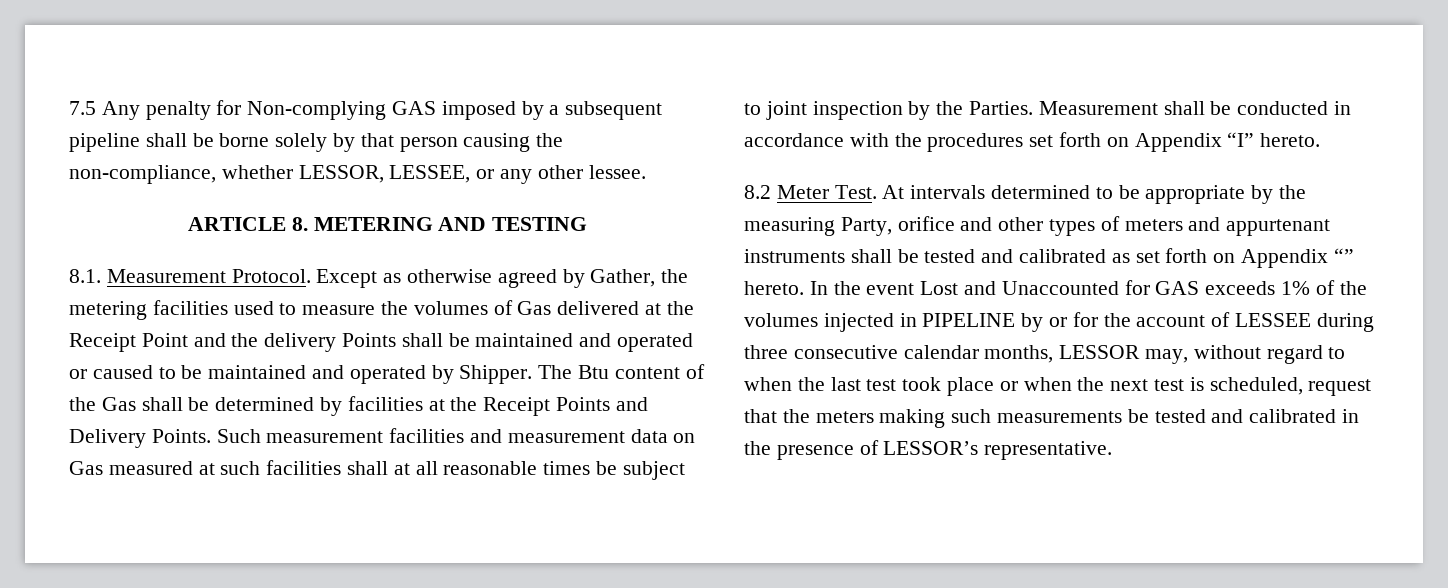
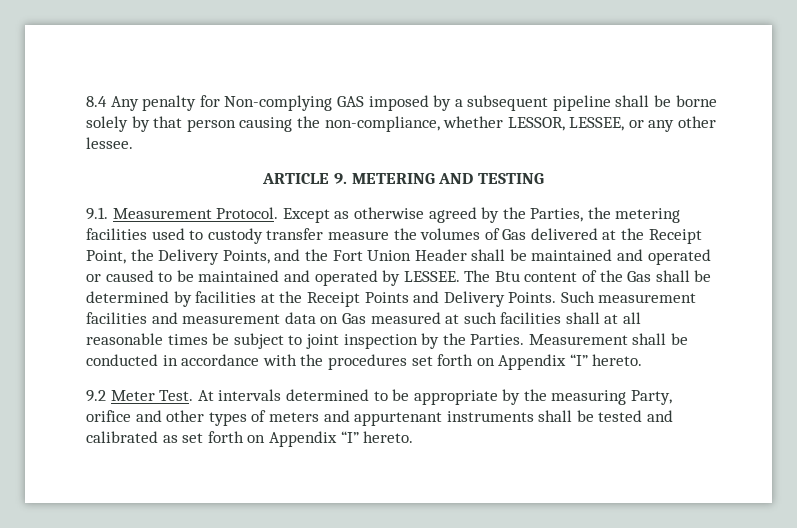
- 7.5 Any penalty for Non-complying GAS imposed by a subsequent pipeline shall be borne solely by that person causing the non-compliance, whether LESSOR, LESSEE, or any other lessee.
+ 8.4 Any penalty for Non-complying GAS imposed by a subsequent pipeline shall be borne solely by that person causing the non-compliance, whether LESSOR, LESSEE, or any other lessee.
- ARTICLE 8. METERING AND TESTING
+ ARTICLE 9. METERING AND TESTING
- 8.1. Measurement Protocol.
+ 9.1. Measurement Protocol.
- Except as otherwise agreed by Gather, the metering facilities used to measure the volumes of Gas delivered at the Receipt Point and the delivery Points shall be maintained and operated or caused to be maintained and operated by Shipper.
+ Except as otherwise agreed by the Parties, the metering facilities used to custody transfer measure the volumes of Gas delivered at the Receipt Point, the Delivery Points, and the Fort Union Header shall be maintained and operated or caused to be maintained and operated by LESSEE.
- 8.2 Meter Test.
+ 9.2 Meter Test.
- At intervals determined to be appropriate by the measuring Party, orifice and other types of meters and appurtenant instruments shall be tested and calibrated as set forth on Appendix “” hereto. In the event Lost and Unaccounted for GAS exceeds 1% of the volumes injected in PIPELINE by or for the account of LESSEE during three consecutive calendar months, LESSOR may, without regard to when the last test took place or when the next test is scheduled, request that the meters making such measurements be tested and calibrated in the presence of LESSOR’s representative.
+ At intervals determined to be appropriate by the measuring Party, orifice and other types of meters and appurtenant instruments shall be tested and calibrated as set forth on Appendix “I” hereto.

